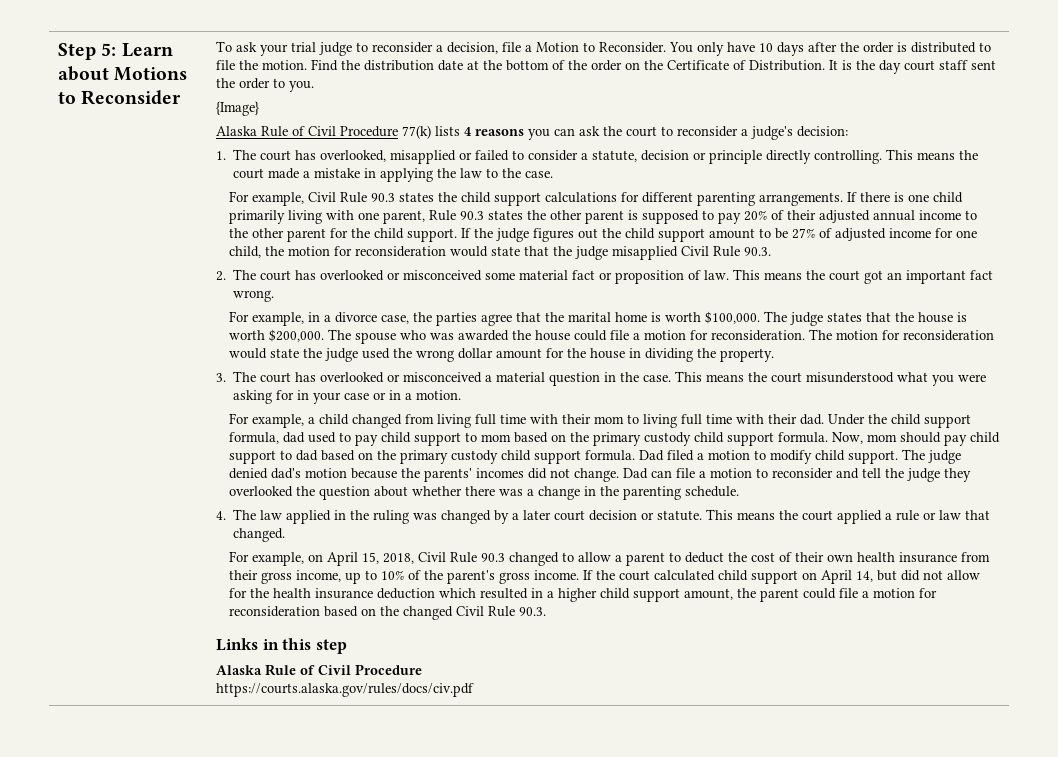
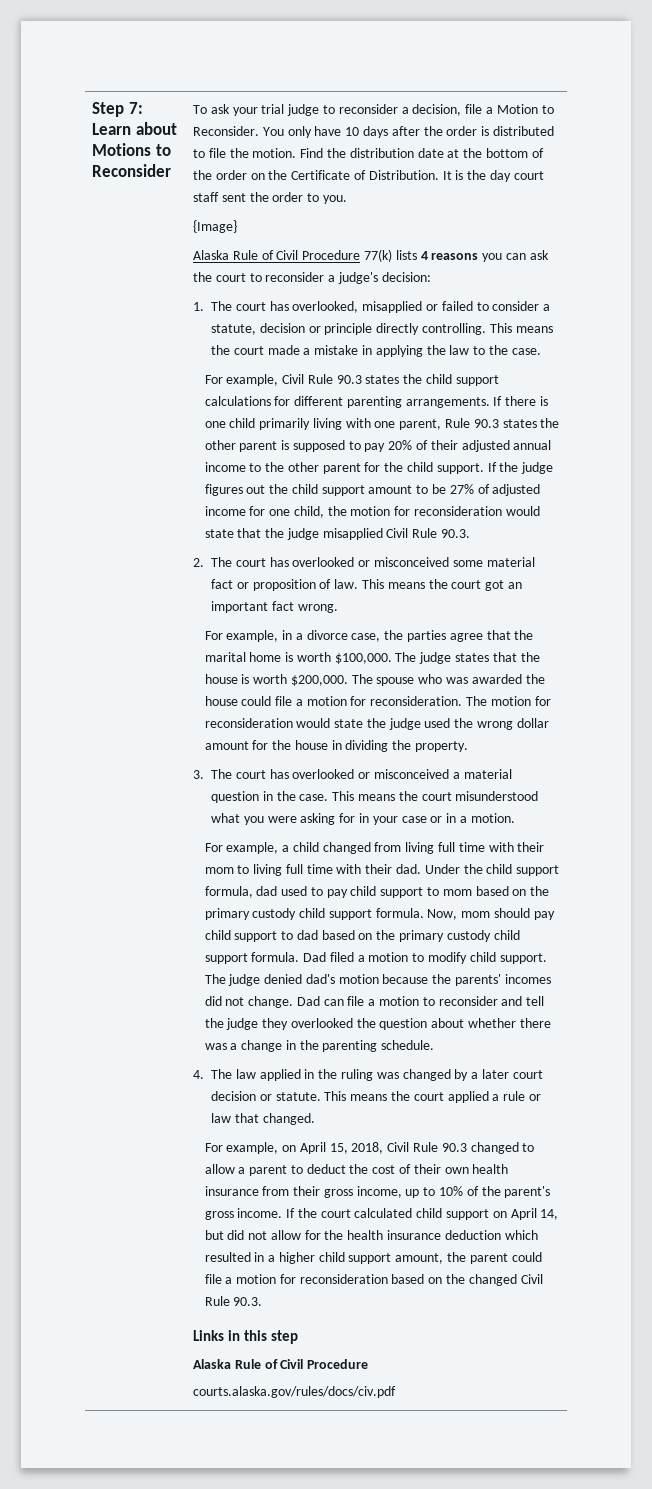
- Step 5: Learn about Motions to Reconsider
+ Step 7: Learn about Motions to Reconsider
- https://courts.alaska.gov/rules/docs/civ.pdf
+ courts.alaska.gov/rules/docs/civ.pdf

